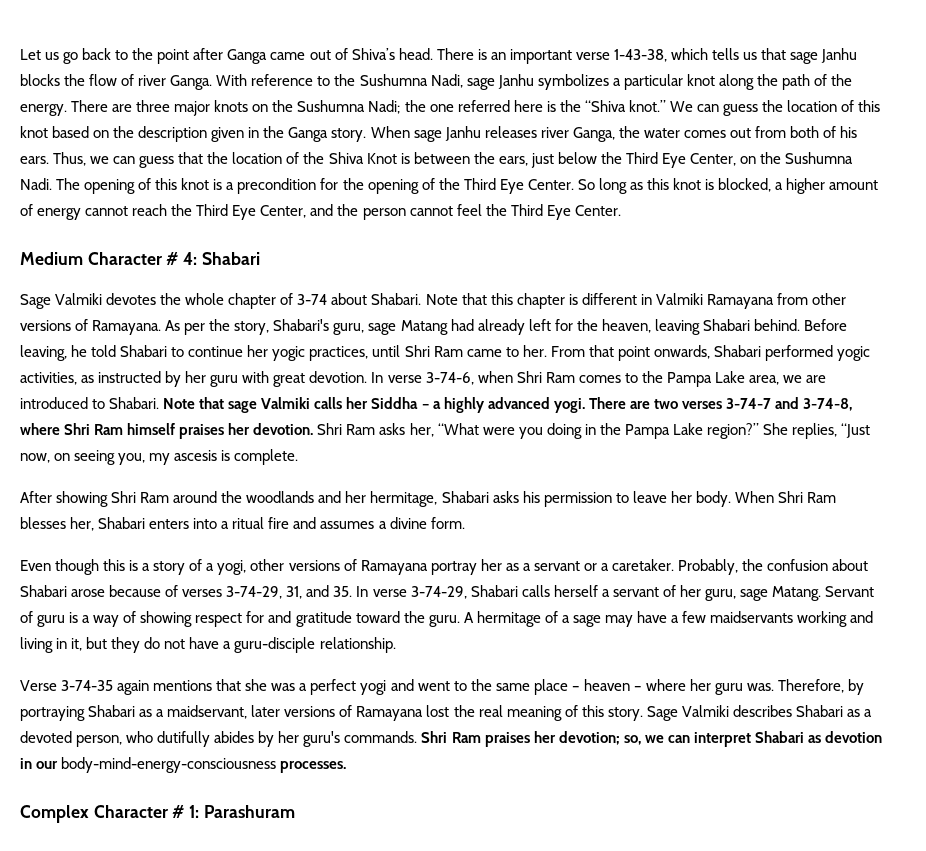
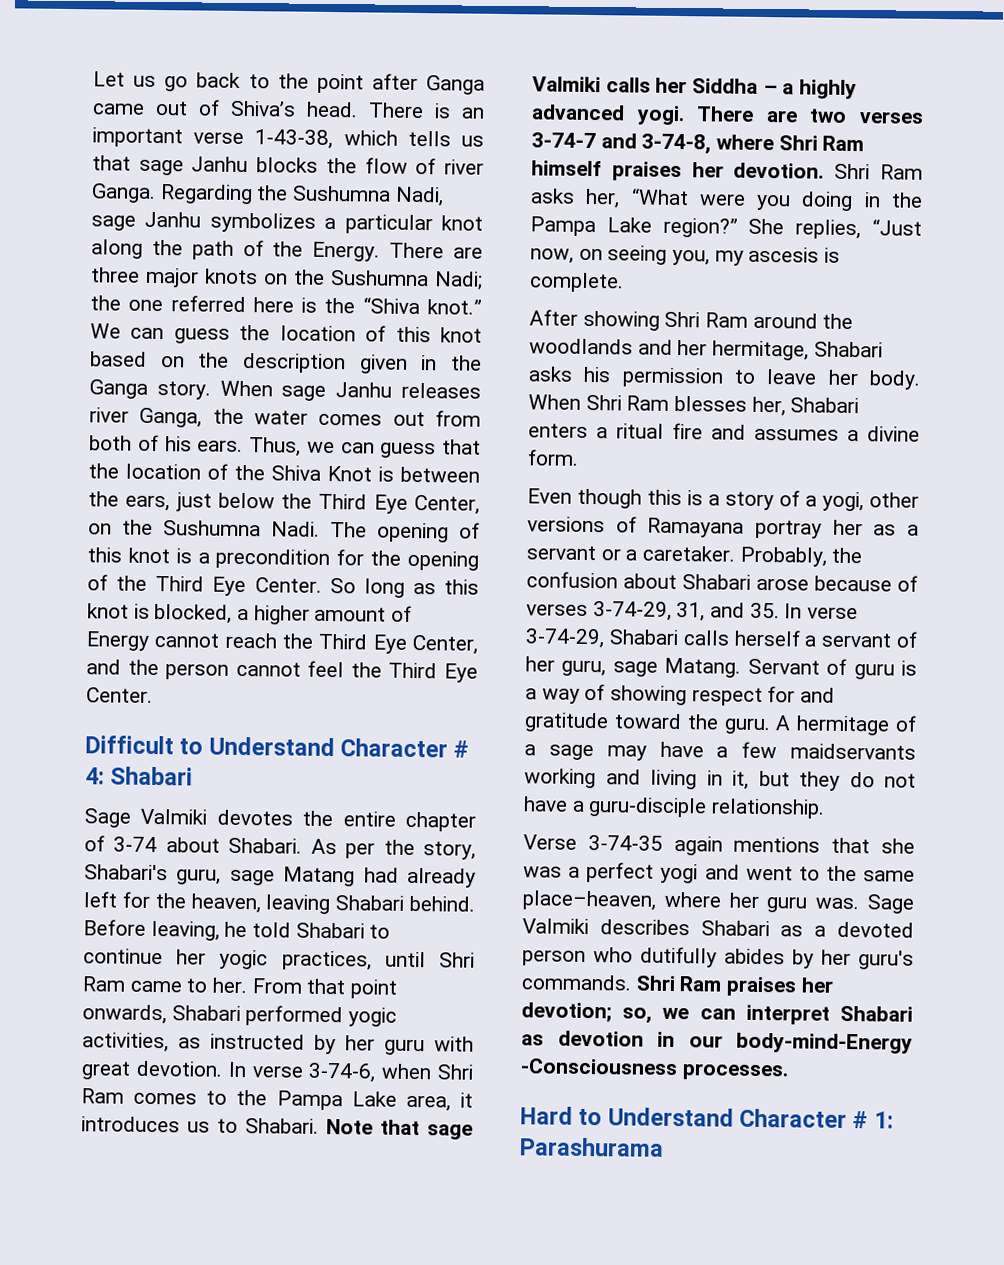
- With reference to the Sushumna Nadi, sage Janhu symbolizes a particular knot along the path of the energy.
+ Regarding the Sushumna Nadi, sage Janhu symbolizes a particular knot along the path of the Energy.
- So long as this knot is blocked, a higher amount of energy cannot reach the Third Eye Center, and the person cannot feel the Third Eye Center.
+ So long as this knot is blocked, a higher amount of Energy cannot reach the Third Eye Center, and the person cannot feel the Third Eye Center.
- Medium Character # 4: Shabari
+ Difficult to Understand Character # 4: Shabari
- Sage Valmiki devotes the whole chapter of 3-74 about Shabari.
+ Sage Valmiki devotes the entire chapter of 3-74 about Shabari.
- Note that this chapter is different in Valmiki Ramayana from other versions of Ramayana.
- In verse 3-74-6, when Shri Ram comes to the Pampa Lake area, we are introduced to Shabari.
+ In verse 3-74-6, when Shri Ram comes to the Pampa Lake area, it introduces us to Shabari.
- When Shri Ram blesses her, Shabari enters into a ritual fire and assumes a divine form.
+ When Shri Ram blesses her, Shabari enters a ritual fire and assumes a divine form.
- Verse 3-74-35 again mentions that she was a perfect yogi and went to the same place – heaven – where her guru was. Therefore, by portraying Shabari as a maidservant, later versions of Ramayana lost the real meaning of this story.
+ Verse 3-74-35 again mentions that she was a perfect yogi and went to the same place–heaven, where her guru was.
- Sage Valmiki describes Shabari as a devoted person, who dutifully abides by her guru's commands.
+ Sage Valmiki describes Shabari as a devoted person who dutifully abides by her guru's commands.
- Shri Ram praises her devotion; so, we can interpret Shabari as devotion in our body-mind-energy-consciousness processes.
+ Shri Ram praises her devotion; so, we can interpret Shabari as devotion in our body-mind-Energy -Consciousness processes.
- Complex Character # 1: Parashuram
+ Hard to Understand Character # 1: Parashurama

